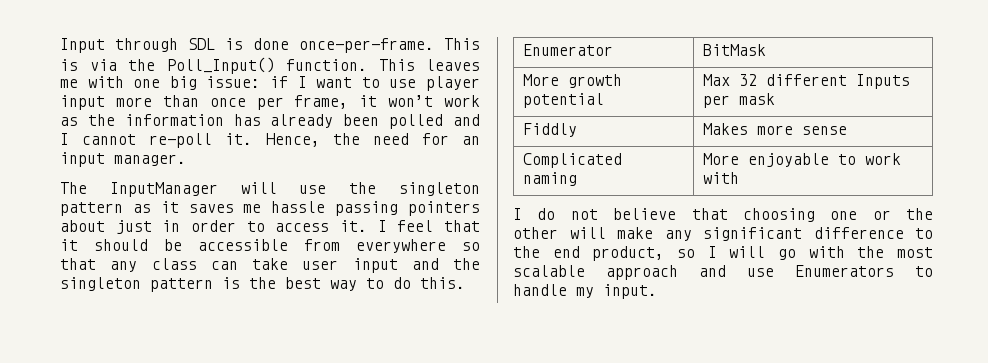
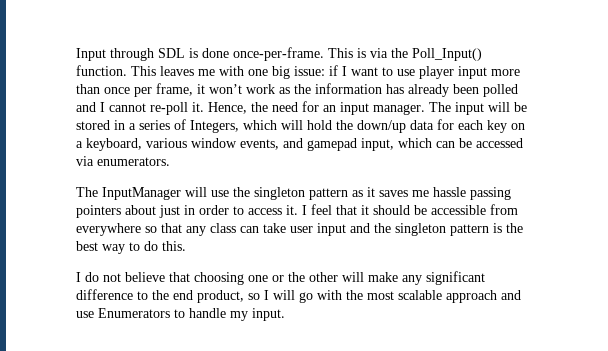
+ The input will be stored in a series of Integers, which will hold the down/up data for each key on a keyboard, various window events, and gamepad input, which can be accessed via enumerators.
- Enumerator | BitMask
- More growth potential | Max 32 different Inputs per mask
- Fiddly | Makes more sense
- Complicated naming | More enjoyable to work with

